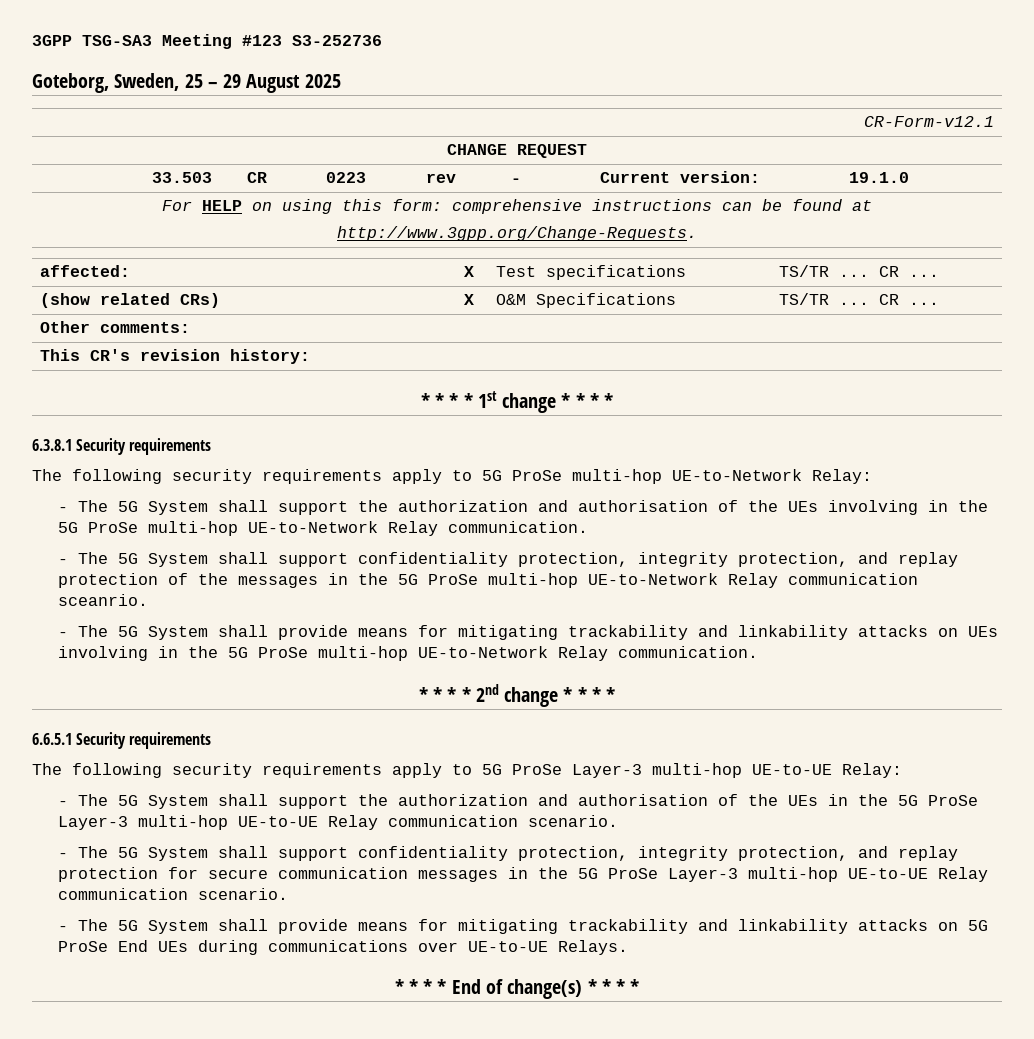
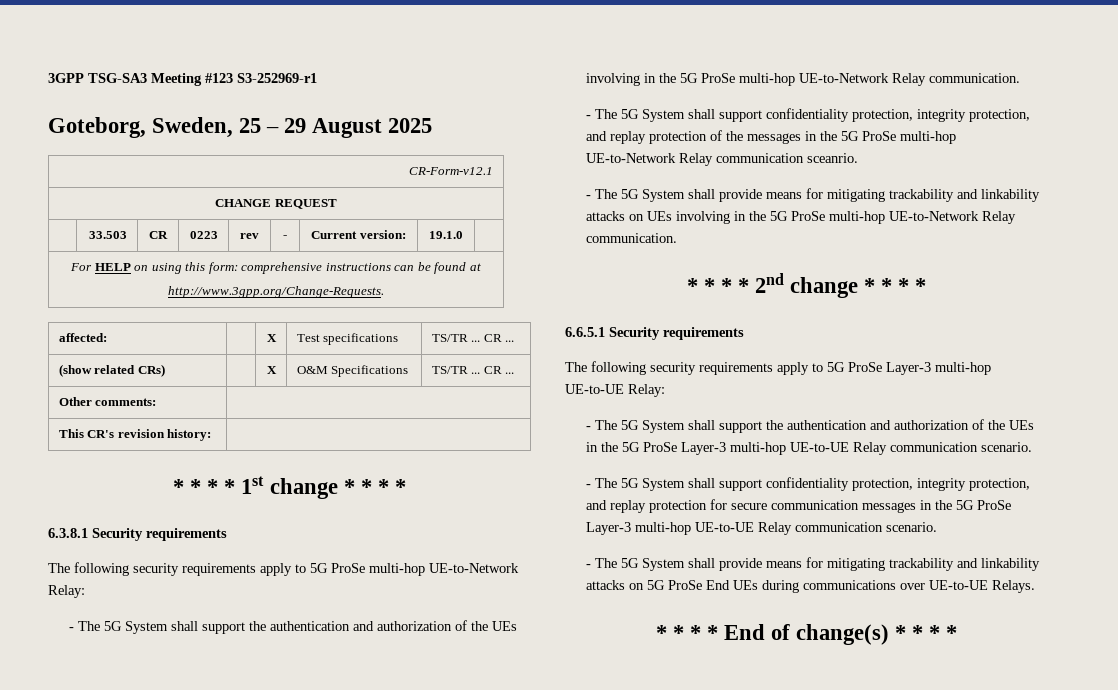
- 3GPP TSG-SA3 Meeting #123 S3-252736
+ 3GPP TSG-SA3 Meeting #123 S3-252969-r1
- - The 5G System shall support the authorization and authorisation of the UEs involving in the 5G ProSe multi-hop UE-to-Network Relay communication.
+ - The 5G System shall support the authentication and authorization of the UEs involving in the 5G ProSe multi-hop UE-to-Network Relay communication.
- - The 5G System shall support the authorization and authorisation of the UEs in the 5G ProSe Layer-3 multi-hop UE-to-UE Relay communication scenario.
+ - The 5G System shall support the authentication and authorization of the UEs in the 5G ProSe Layer-3 multi-hop UE-to-UE Relay communication scenario.

